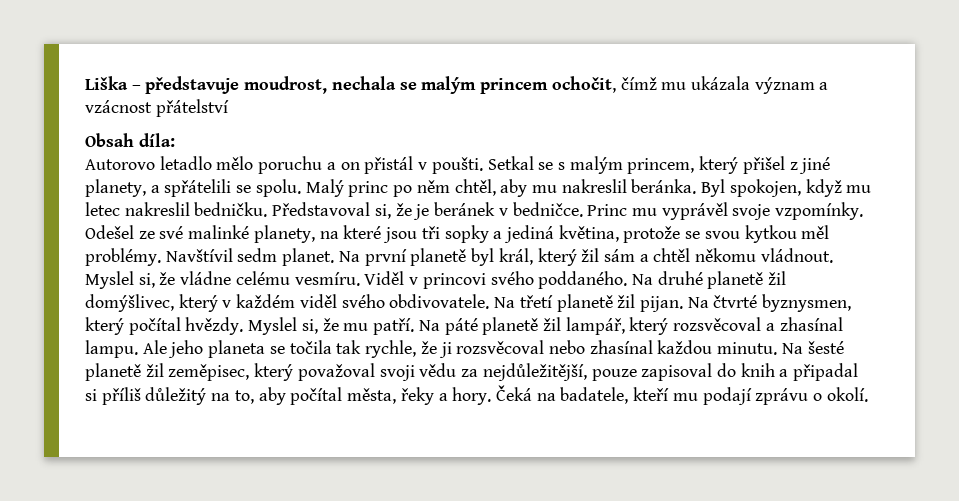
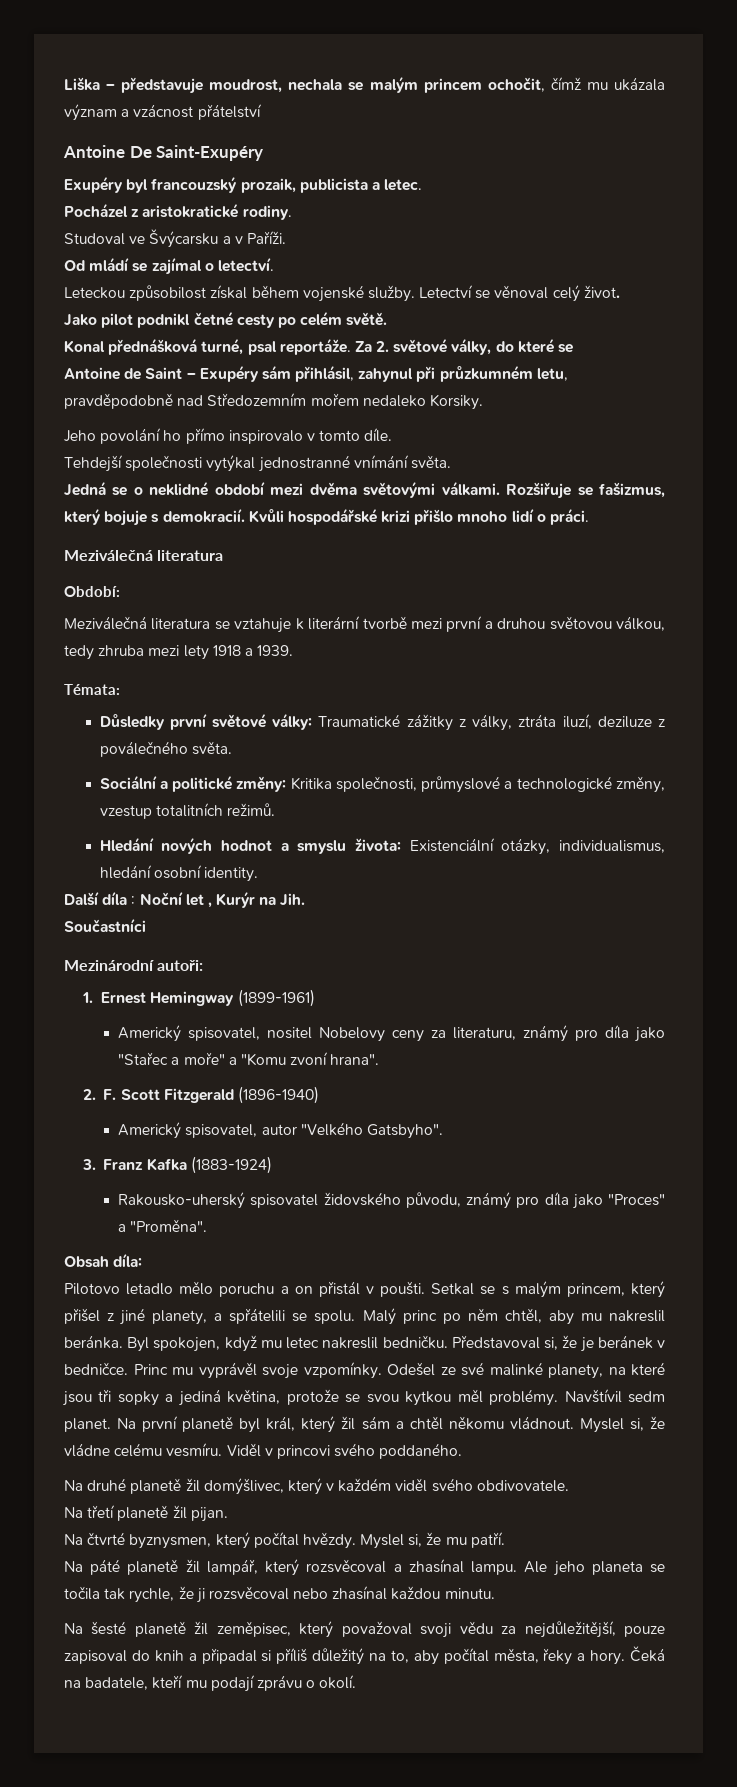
+ Antoine De Saint-Exupéry
+ Exupéry byl francouzský prozaik, publicista a letec.
+ Pocházel z aristokratické rodiny.
+ Studoval ve Švýcarsku a v Paříži.
+ Od mládí se zajímal o letectví.
+ Leteckou způsobilost získal během vojenské služby. Letectví se věnoval celý život.
+ Jako pilot podnikl četné cesty po celém světě.
+ Konal přednášková turné, psal reportáže. Za 2. světové války, do které se
+ Antoine de Saint – Exupéry sám přihlásil, zahynul při průzkumném letu, pravděpodobně nad Středozemním mořem nedaleko Korsiky.
+ Jeho povolání ho přímo inspirovalo v tomto díle.
+ Tehdejší společnosti vytýkal jednostranné vnímání světa.
+ Jedná se o neklidné období mezi dvěma světovými válkami. Rozšiřuje se fašizmus, který bojuje s demokracií. Kvůli hospodářské krizi přišlo mnoho lidí o práci.
+ Meziválečná literatura
+ Období:
+ Meziválečná literatura se vztahuje k literární tvorbě mezi první a druhou světovou válkou, tedy zhruba mezi lety 1918 a 1939.
+ Témata:
+ Důsledky první světové války: Traumatické zážitky z války, ztráta iluzí, deziluze z poválečného světa.
+ Sociální a politické změny: Kritika společnosti, průmyslové a technologické změny, vzestup totalitních režimů.
+ Hledání nových hodnot a smyslu života: Existenciální otázky, individualismus, hledání osobní identity.
+ Další díla : Noční let , Kurýr na Jih.
+ Součastníci
+ Mezinárodní autoři:
+ 1. Ernest Hemingway (1899-1961)
+ Americký spisovatel, nositel Nobelovy ceny za literaturu, známý pro díla jako "Stařec a moře" a "Komu zvoní hrana".
+ 2. F. Scott Fitzgerald (1896-1940)
+ Americký spisovatel, autor "Velkého Gatsbyho".
+ 3. Franz Kafka (1883-1924)
+ Rakousko-uherský spisovatel židovského původu, známý pro díla jako "Proces" a "Proměna".
- Autorovo letadlo mělo poruchu a on přistál v poušti.
+ Pilotovo letadlo mělo poruchu a on přistál v poušti.
- Viděl v princovi svého poddaného. Na druhé planetě žil domýšlivec, který v každém viděl svého obdivovatele. Na třetí planetě žil pijan. Na čtvrté byznysmen, který počítal hvězdy.
+ Viděl v princovi svého poddaného.
+ Na druhé planetě žil domýšlivec, který v každém viděl svého obdivovatele.
+ Na třetí planetě žil pijan.
+ Na čtvrté byznysmen, který počítal hvězdy.
- Myslel si, že mu patří. Na páté planetě žil lampář, který rozsvěcoval a zhasínal lampu.
+ Myslel si, že mu patří.
+ Na páté planetě žil lampář, který rozsvěcoval a zhasínal lampu.
- Ale jeho planeta se točila tak rychle, že ji rozsvěcoval nebo zhasínal každou minutu. Na šesté planetě žil zeměpisec, který považoval svoji vědu za nejdůležitější, pouze zapisoval do knih a připadal si příliš důležitý na to, aby počítal města, řeky a hory.
+ Ale jeho planeta se točila tak rychle, že ji rozsvěcoval nebo zhasínal každou minutu.
+ Na šesté planetě žil zeměpisec, který považoval svoji vědu za nejdůležitější, pouze zapisoval do knih a připadal si příliš důležitý na to, aby počítal města, řeky a hory.

